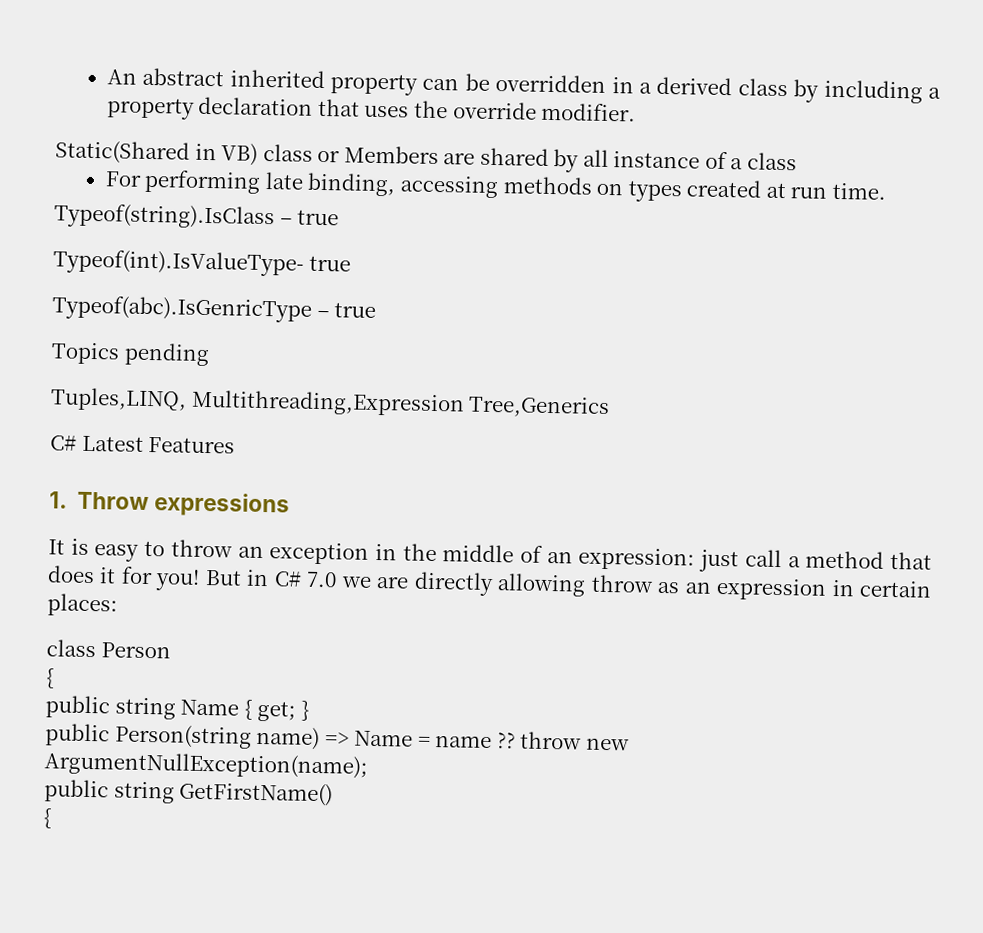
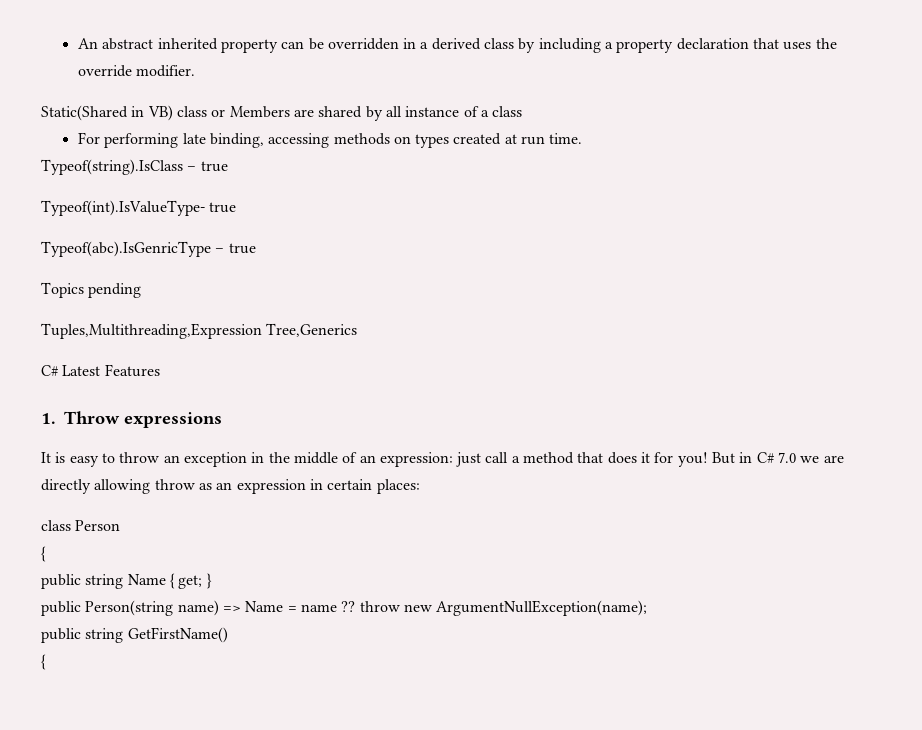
- Tuples,LINQ, Multithreading,Expression Tree,Generics
+ Tuples,Multithreading,Expression Tree,Generics

